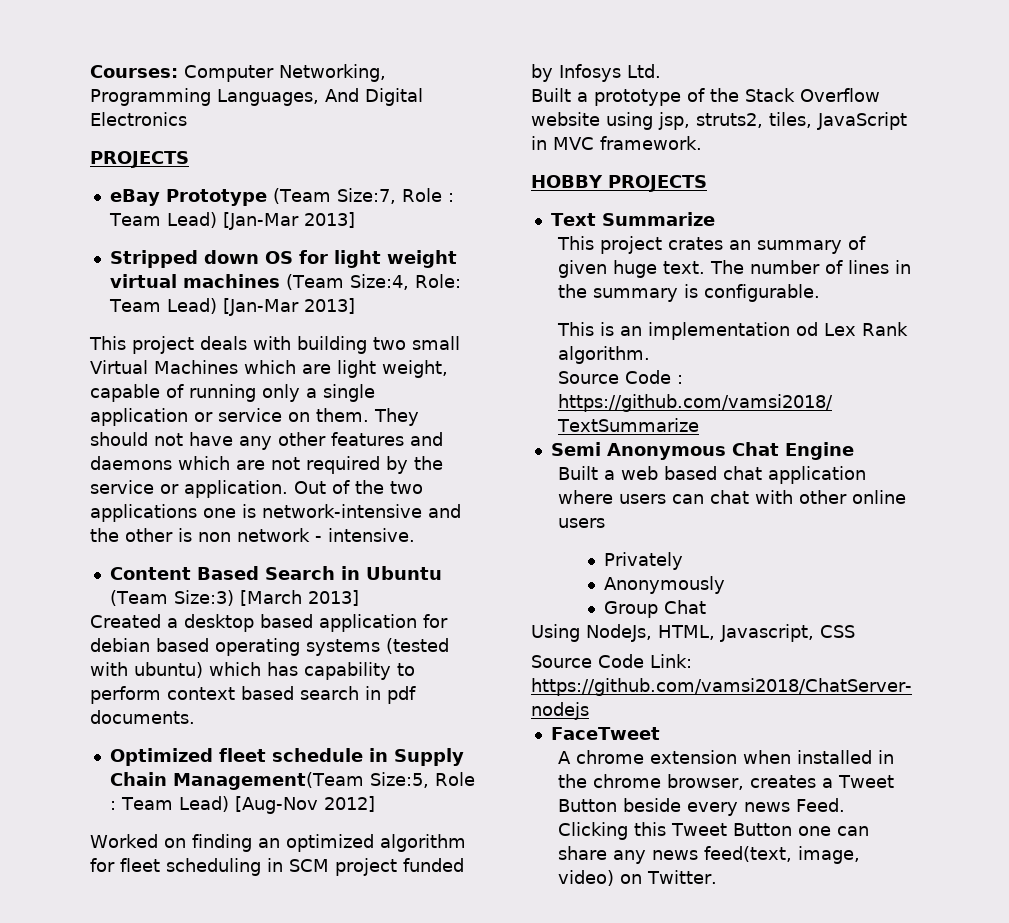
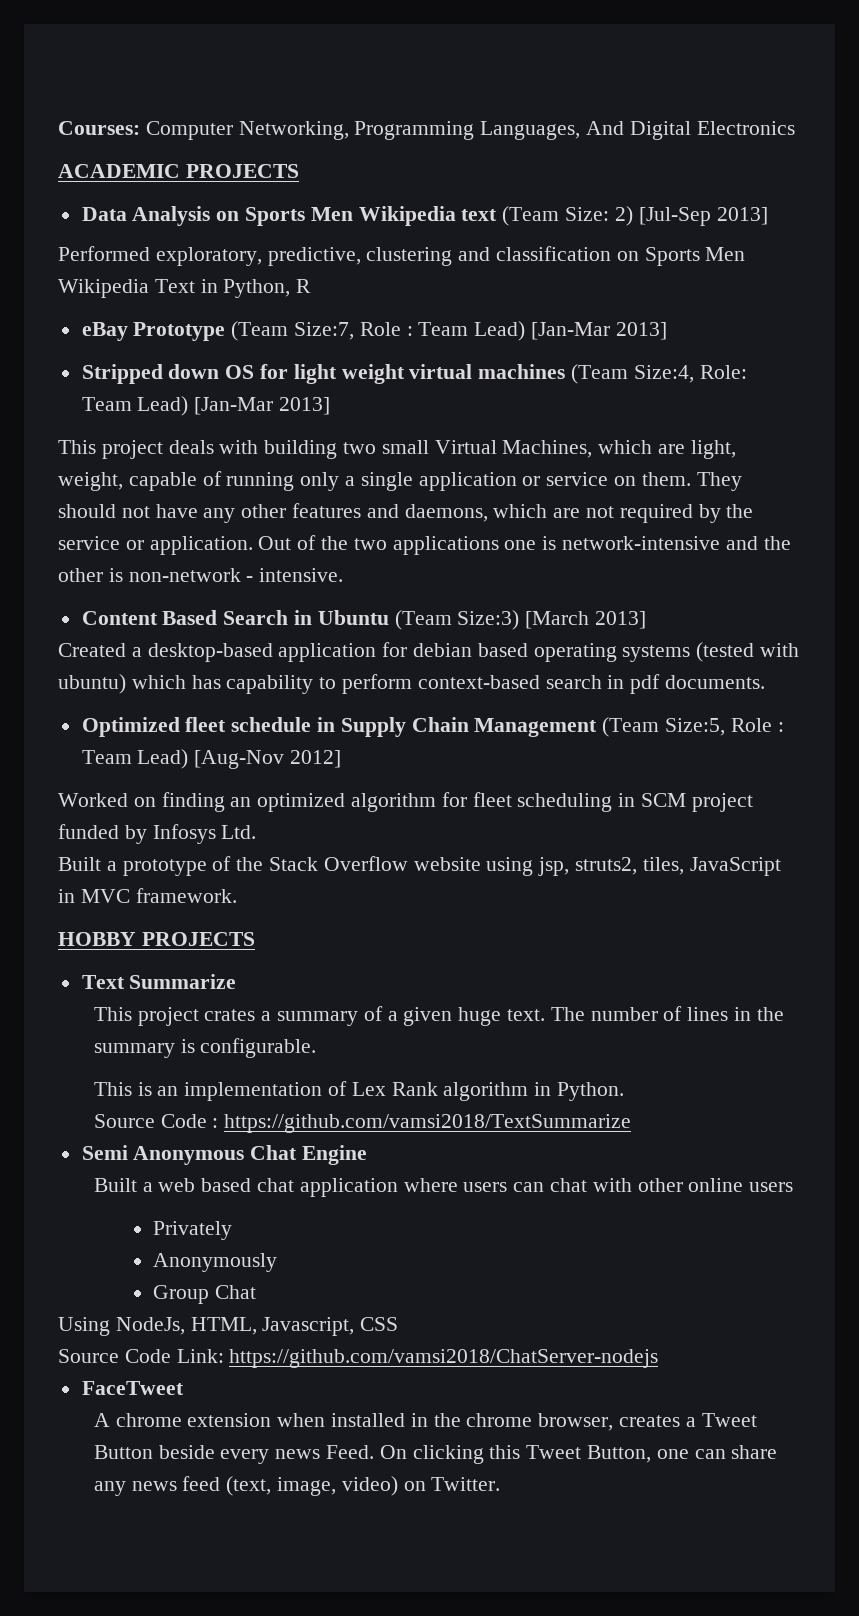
  Courses: Computer Networking, Programming Languages, And Digital Electronics
- PROJECTS
+ ACADEMIC PROJECTS
+ Data Analysis on Sports Men Wikipedia text (Team Size: 2) [Jul-Sep 2013]
+ Performed exploratory, predictive, clustering and classification on Sports Men Wikipedia Text in Python, R
- This project deals with building two small Virtual Machines which are light weight, capable of running only a single application or service on them.
+ This project deals with building two small Virtual Machines, which are light, weight, capable of running only a single application or service on them.
- They should not have any other features and daemons which are not required by the service or application.
+ They should not have any other features and daemons, which are not required by the service or application.
- Out of the two applications one is network-intensive and the other is non network - intensive.
+ Out of the two applications one is network-intensive and the other is non-network - intensive.
- Created a desktop based application for debian based operating systems (tested with ubuntu) which has capability to perform context based search in pdf documents.
+ Created a desktop-based application for debian based operating systems (tested with ubuntu) which has capability to perform context-based search in pdf documents.
- Optimized fleet schedule in Supply Chain Management(Team Size:5, Role : Team Lead) [Aug-Nov 2012]
+ Optimized fleet schedule in Supply Chain Management (Team Size:5, Role : Team Lead) [Aug-Nov 2012]
- This project crates an summary of given huge text.
+ This project crates a summary of a given huge text.
- This is an implementation od Lex Rank algorithm.
+ This is an implementation of Lex Rank algorithm in Python.
- Clicking this Tweet Button one can share any news feed(text, image, video) on Twitter.
+ On clicking this Tweet Button, one can share any news feed (text, image, video) on Twitter.

